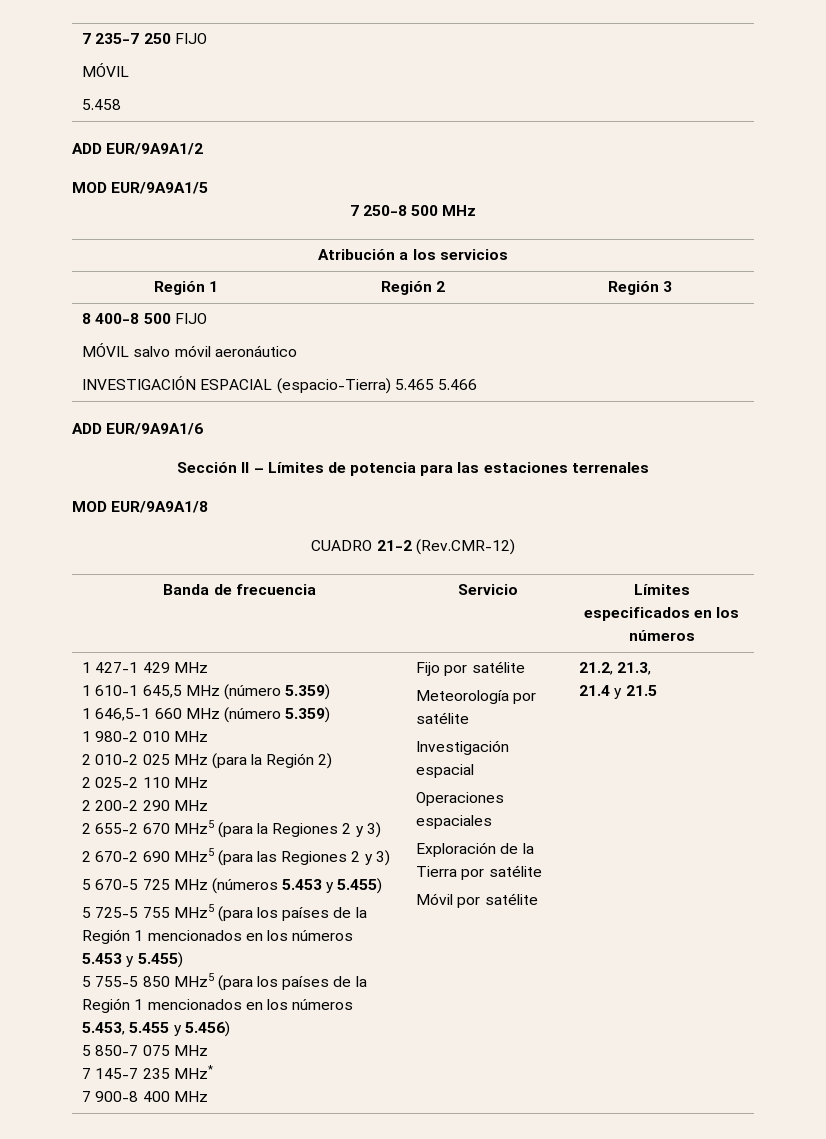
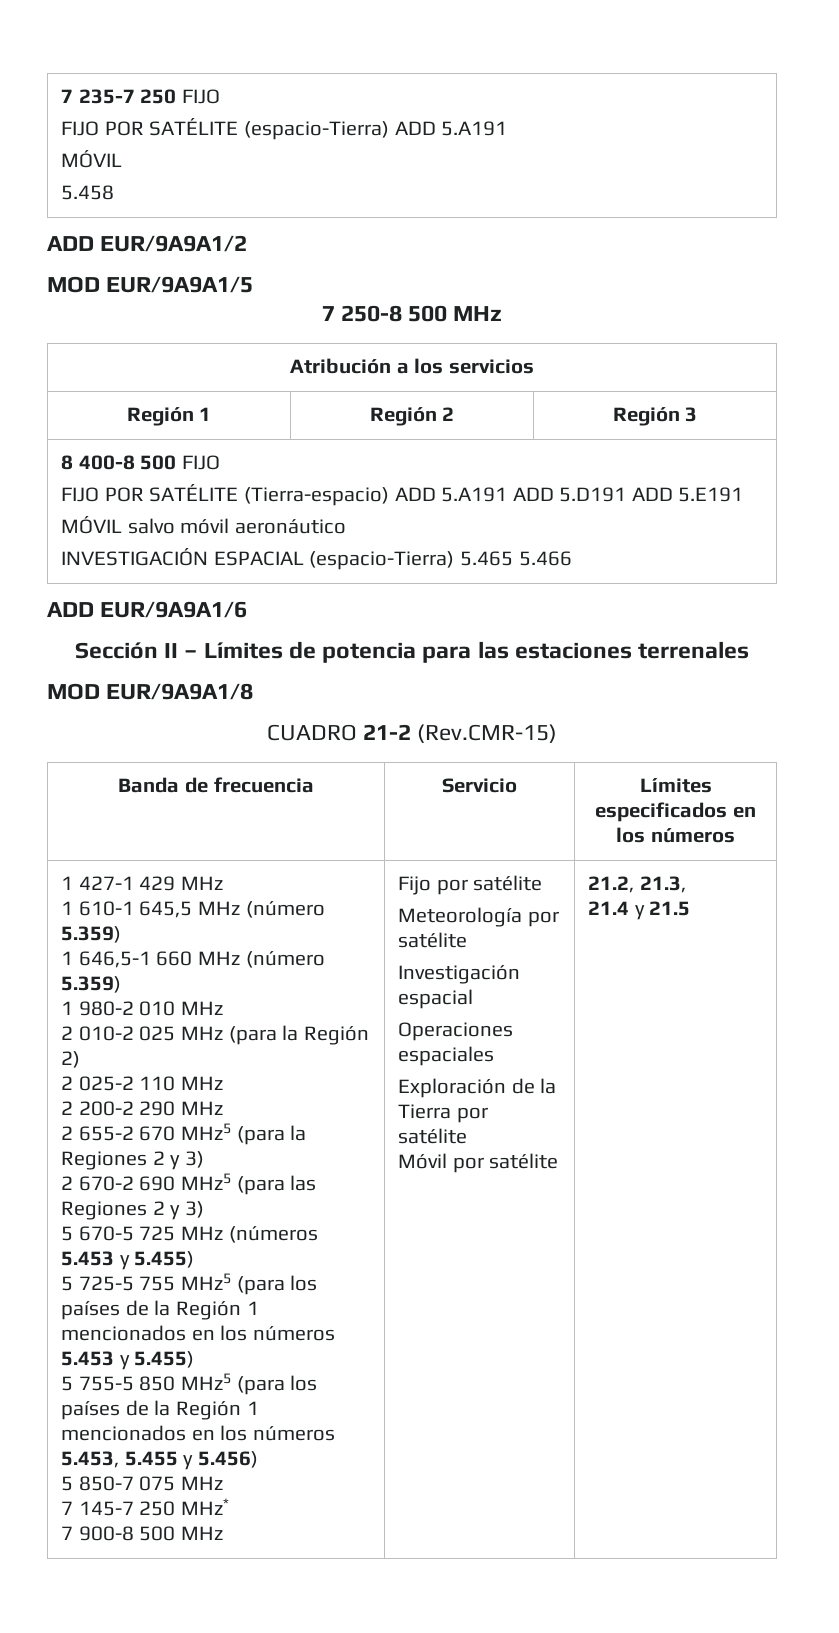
  7 235-7 250 FIJO
+ FIJO POR SATÉLITE (espacio-Tierra) ADD 5.A191
  8 400-8 500 FIJO
+ FIJO POR SATÉLITE (Tierra-espacio) ADD 5.A191 ADD 5.D191 ADD 5.E191
- CUADRO 21-2 (Rev.CMR-12)
+ CUADRO 21-2 (Rev.CMR-15)
- 7 145-7 235 MHz*
+ 7 145-7 250 MHz*
- 7 900-8 400 MHz
+ 7 900-8 500 MHz

